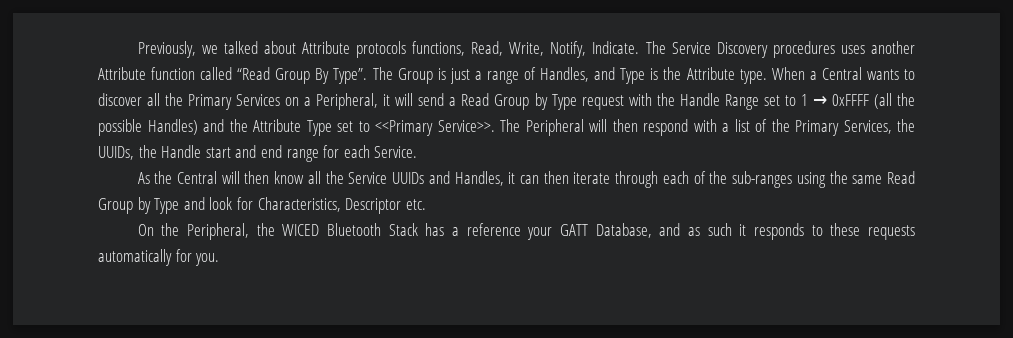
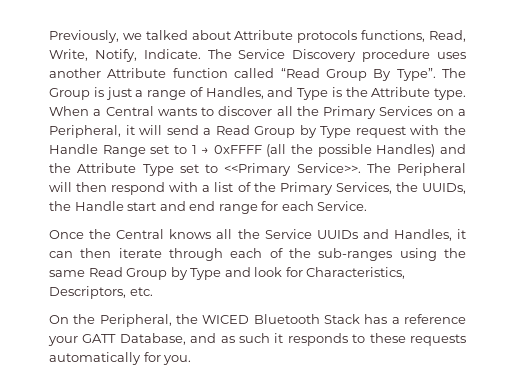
- The Service Discovery procedures uses another Attribute function called “Read Group By Type”.
+ The Service Discovery procedure uses another Attribute function called “Read Group By Type”.
- As the Central will then know all the Service UUIDs and Handles, it can then iterate through each of the sub-ranges using the same Read Group by Type and look for Characteristics, Descriptor etc.
+ Once the Central knows all the Service UUIDs and Handles, it can then iterate through each of the sub-ranges using the same Read Group by Type and look for Characteristics, Descriptors, etc.

